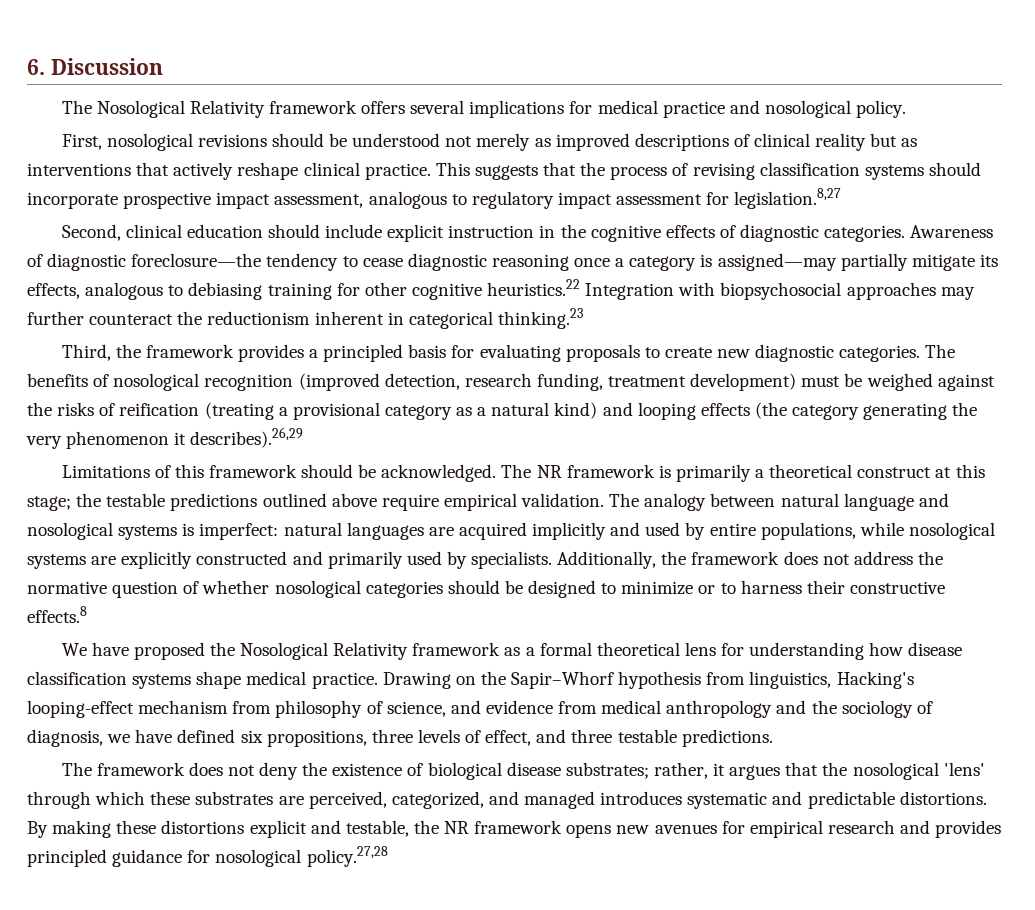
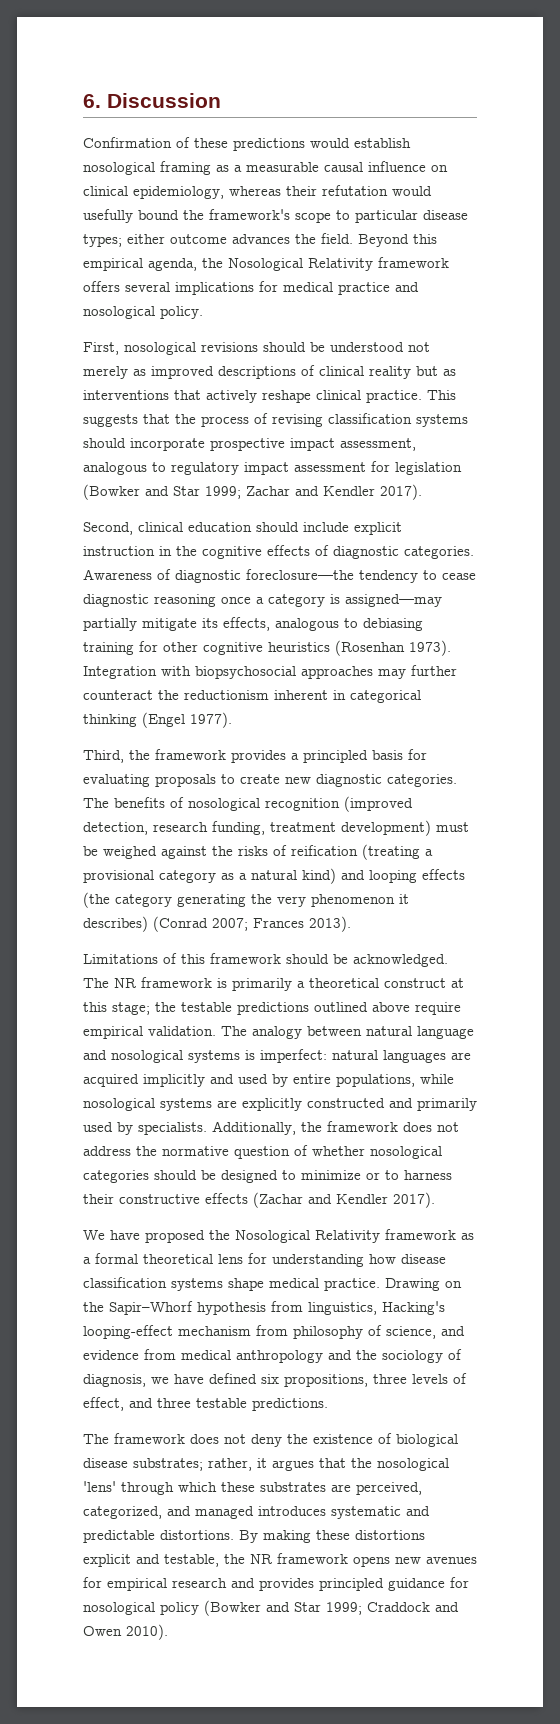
- The Nosological Relativity framework offers several implications for medical practice and nosological policy.
+ Confirmation of these predictions would establish nosological framing as a measurable causal influence on clinical epidemiology, whereas their refutation would usefully bound the framework's scope to particular disease types; either outcome advances the field. Beyond this empirical agenda, the Nosological Relativity framework offers several implications for medical practice and nosological policy.
- This suggests that the process of revising classification systems should incorporate prospective impact assessment, analogous to regulatory impact assessment for legislation.8,27
+ This suggests that the process of revising classification systems should incorporate prospective impact assessment, analogous to regulatory impact assessment for legislation (Bowker and Star 1999; Zachar and Kendler 2017).
- Awareness of diagnostic foreclosure—the tendency to cease diagnostic reasoning once a category is assigned—may partially mitigate its effects, analogous to debiasing training for other cognitive heuristics.22 Integration with biopsychosocial approaches may further counteract the reductionism inherent in categorical thinking.23
+ Awareness of diagnostic foreclosure—the tendency to cease diagnostic reasoning once a category is assigned—may partially mitigate its effects, analogous to debiasing training for other cognitive heuristics (Rosenhan 1973). Integration with biopsychosocial approaches may further counteract the reductionism inherent in categorical thinking (Engel 1977).
- The benefits of nosological recognition (improved detection, research funding, treatment development) must be weighed against the risks of reification (treating a provisional category as a natural kind) and looping effects (the category generating the very phenomenon it describes).26,29
+ The benefits of nosological recognition (improved detection, research funding, treatment development) must be weighed against the risks of reification (treating a provisional category as a natural kind) and looping effects (the category generating the very phenomenon it describes) (Conrad 2007; Frances 2013).
- Additionally, the framework does not address the normative question of whether nosological categories should be designed to minimize or to harness their constructive effects.8
+ Additionally, the framework does not address the normative question of whether nosological categories should be designed to minimize or to harness their constructive effects (Zachar and Kendler 2017).
- By making these distortions explicit and testable, the NR framework opens new avenues for empirical research and provides principled guidance for nosological policy.27,28
+ By making these distortions explicit and testable, the NR framework opens new avenues for empirical research and provides principled guidance for nosological policy (Bowker and Star 1999; Craddock and Owen 2010).

